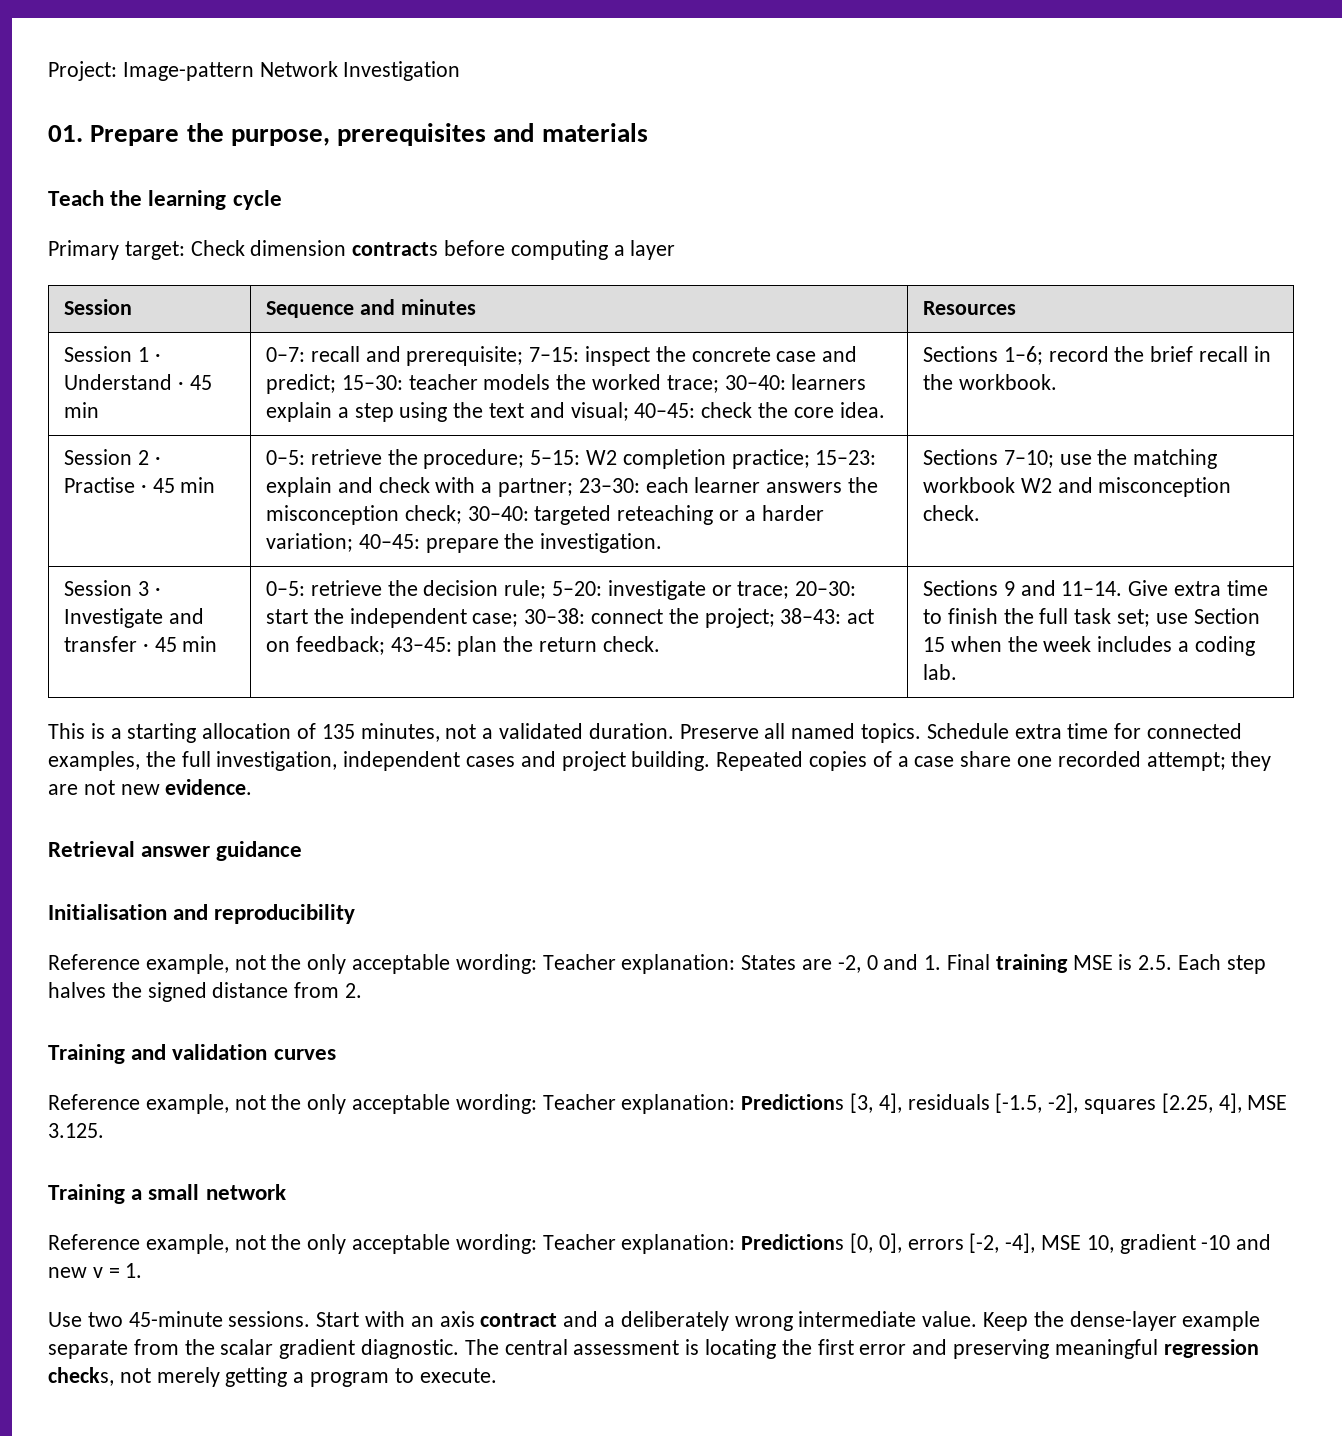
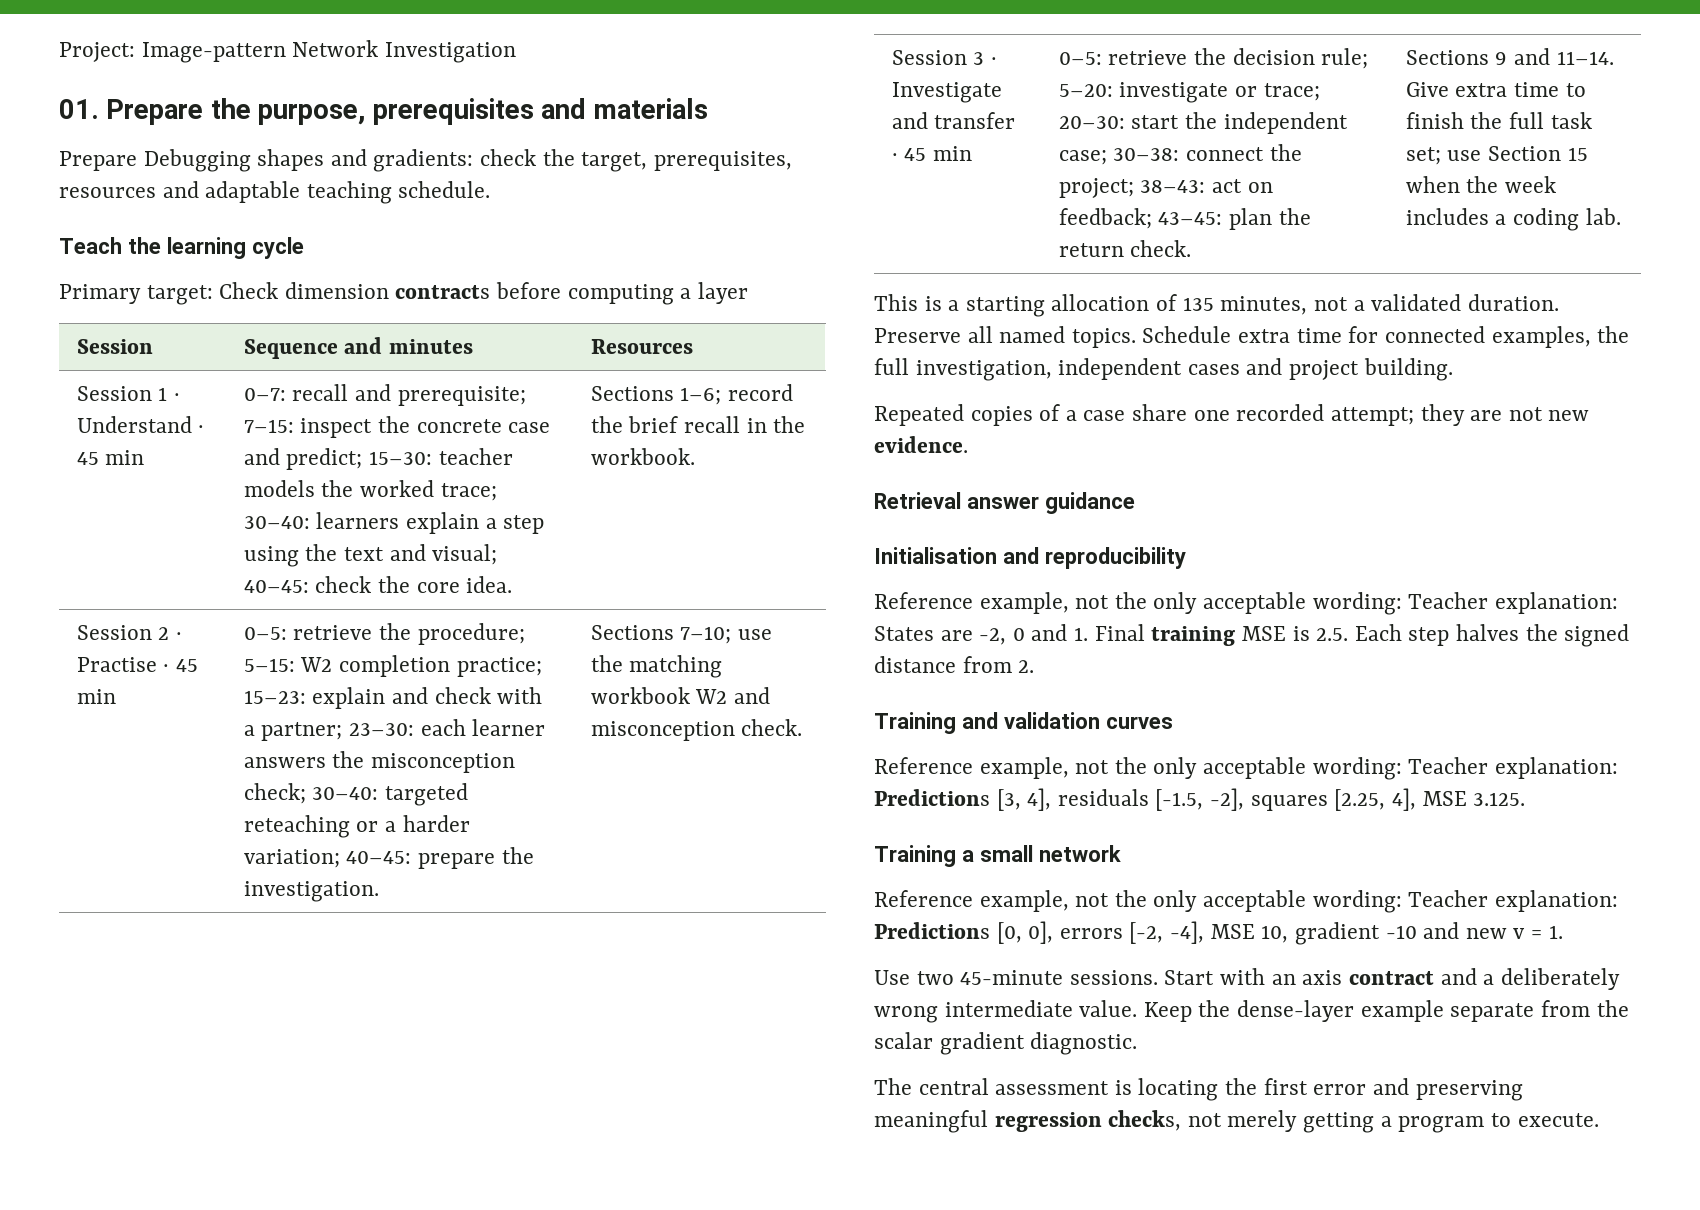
+ Prepare Debugging shapes and gradients: check the target, prerequisites, resources and adaptable teaching schedule.
- Schedule extra time for connected examples, the full investigation, independent cases and project building. Repeated copies of a case share one recorded attempt; they are not new evidence.
+ Schedule extra time for connected examples, the full investigation, independent cases and project building.
+ Repeated copies of a case share one recorded attempt; they are not new evidence.
- Keep the dense-layer example separate from the scalar gradient diagnostic. The central assessment is locating the first error and preserving meaningful regression checks, not merely getting a program to execute.
+ Keep the dense-layer example separate from the scalar gradient diagnostic.
+ The central assessment is locating the first error and preserving meaningful regression checks, not merely getting a program to execute.

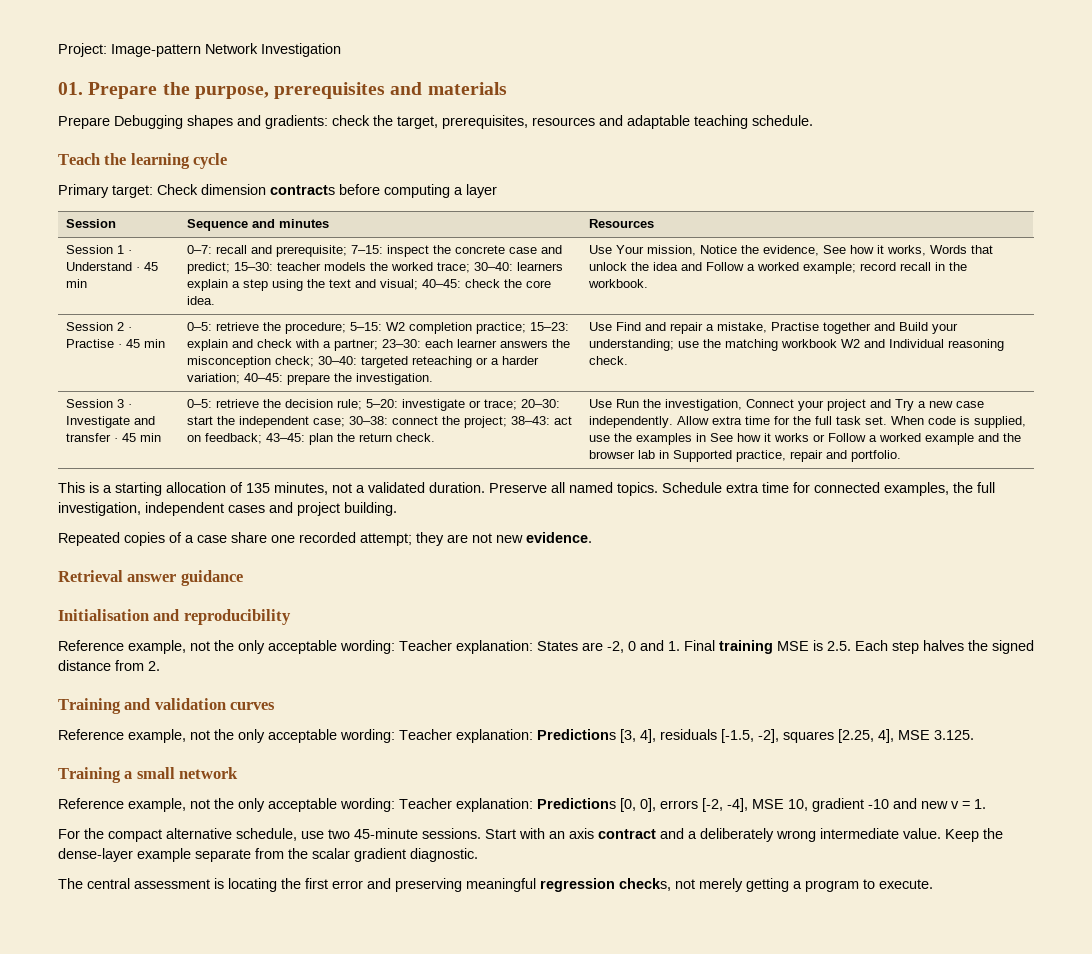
- Sections 1–6; record the brief recall in the workbook.
+ Use Your mission, Notice the evidence, See how it works, Words that unlock the idea and Follow a worked example; record recall in the workbook.
- Sections 7–10; use the matching workbook W2 and misconception check.
+ Use Find and repair a mistake, Practise together and Build your understanding; use the matching workbook W2 and Individual reasoning check.
- Sections 9 and 11–14. Give extra time to finish the full task set; use Section 15 when the week includes a coding lab.
+ Use Run the investigation, Connect your project and Try a new case independently. Allow extra time for the full task set. When code is supplied, use the examples in See how it works or Follow a worked example and the browser lab in Supported practice, repair and portfolio.
- Use two 45-minute sessions.
+ For the compact alternative schedule, use two 45-minute sessions.

